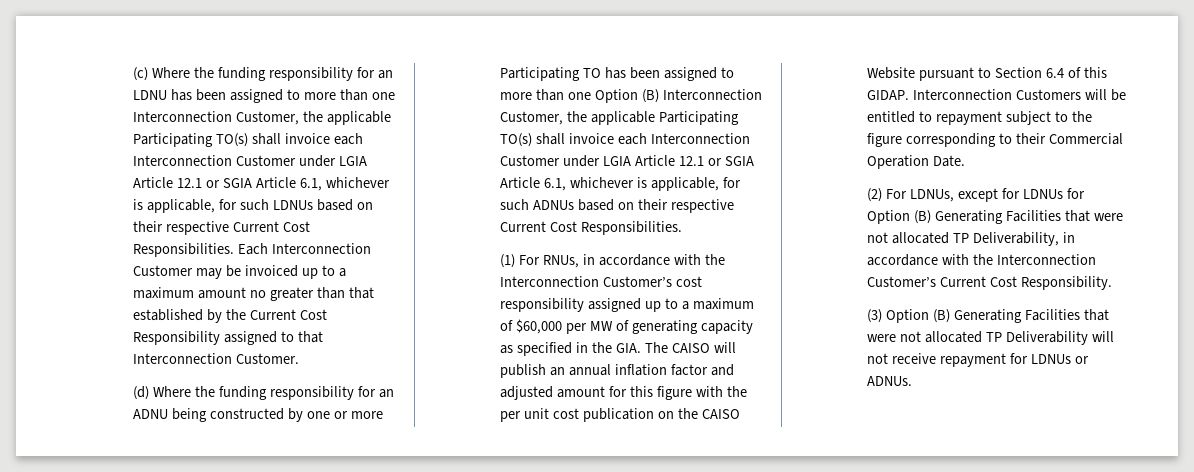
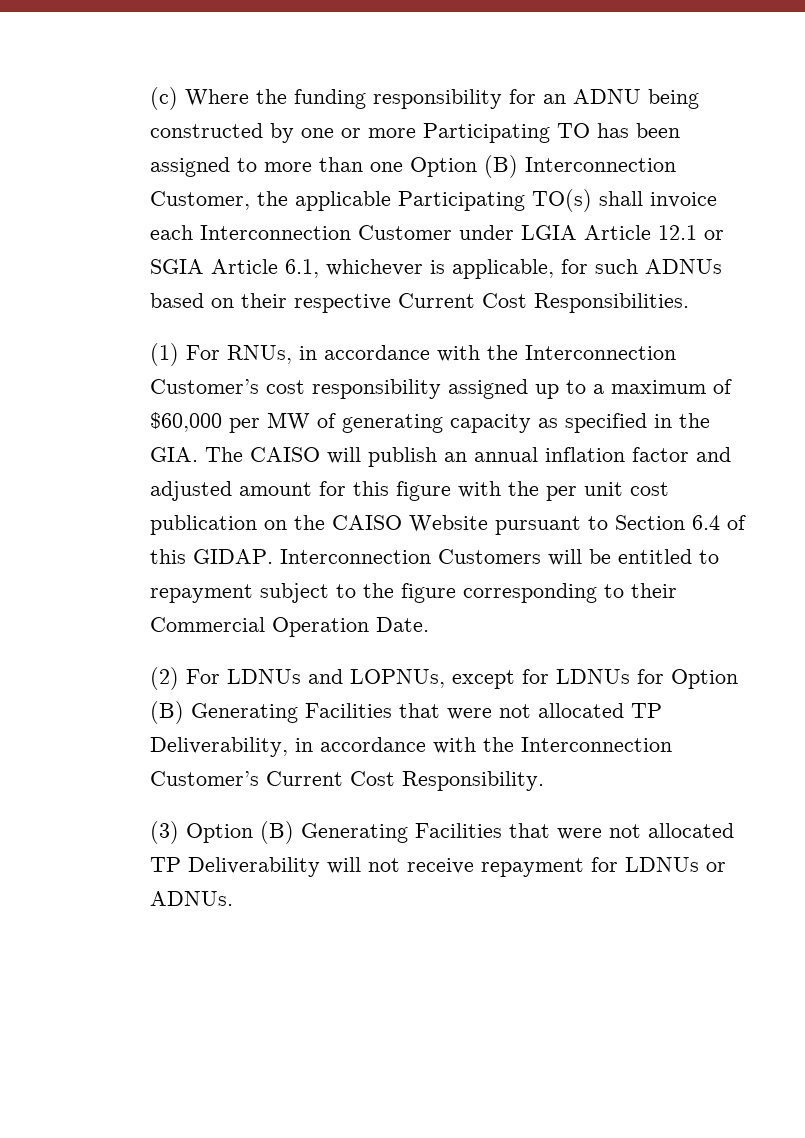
- (c) Where the funding responsibility for an LDNU has been assigned to more than one Interconnection Customer, the applicable Participating TO(s) shall invoice each Interconnection Customer under LGIA Article 12.1 or SGIA Article 6.1, whichever is applicable, for such LDNUs based on their respective Current Cost Responsibilities. Each Interconnection Customer may be invoiced up to a maximum amount no greater than that established by the Current Cost Responsibility assigned to that Interconnection Customer.
- (d) Where the funding responsibility for an ADNU being constructed by one or more Participating TO has been assigned to more than one Option (B) Interconnection Customer, the applicable Participating TO(s) shall invoice each Interconnection Customer under LGIA Article 12.1 or SGIA Article 6.1, whichever is applicable, for such ADNUs based on their respective Current Cost Responsibilities.
+ (c) Where the funding responsibility for an ADNU being constructed by one or more Participating TO has been assigned to more than one Option (B) Interconnection Customer, the applicable Participating TO(s) shall invoice each Interconnection Customer under LGIA Article 12.1 or SGIA Article 6.1, whichever is applicable, for such ADNUs based on their respective Current Cost Responsibilities.
- (2) For LDNUs, except for LDNUs for Option (B) Generating Facilities that were not allocated TP Deliverability, in accordance with the Interconnection Customer’s Current Cost Responsibility.
+ (2) For LDNUs and LOPNUs, except for LDNUs for Option (B) Generating Facilities that were not allocated TP Deliverability, in accordance with the Interconnection Customer’s Current Cost Responsibility.

